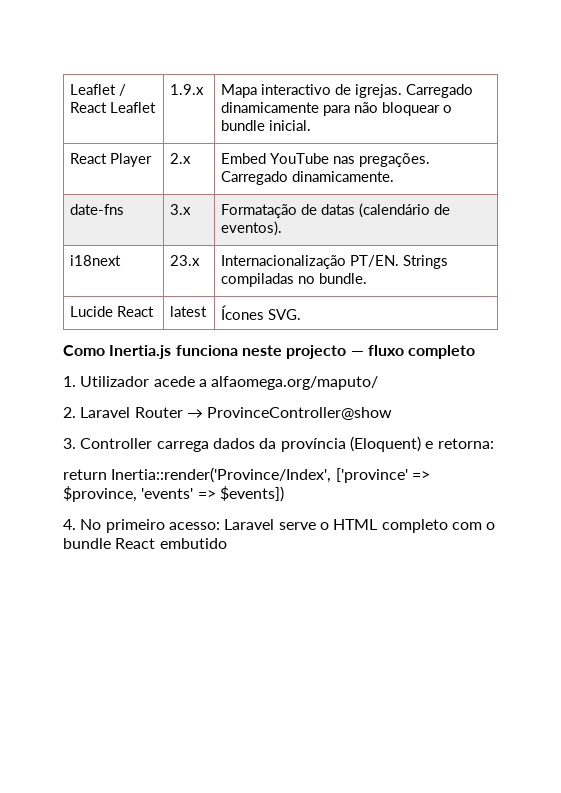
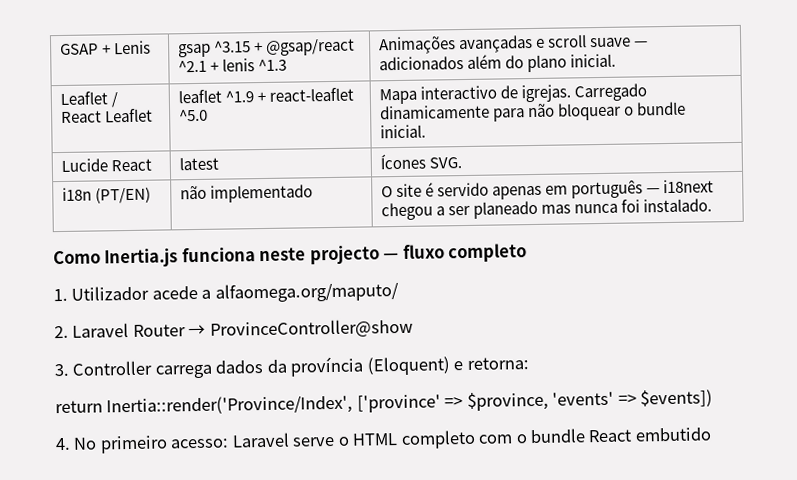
+ GSAP + Lenis | gsap ^3.15 + @gsap/react ^2.1 + lenis ^1.3 | Animações avançadas e scroll suave — adicionados além do plano inicial.
- Leaflet / React Leaflet | 1.9.x | Mapa interactivo de igrejas. Carregado dinamicamente para não bloquear o bundle inicial.
+ Leaflet / React Leaflet | leaflet ^1.9 + react-leaflet ^5.0 | Mapa interactivo de igrejas. Carregado dinamicamente para não bloquear o bundle inicial.
- React Player | 2.x | Embed YouTube nas pregações. Carregado dinamicamente.
- date-fns | 3.x | Formatação de datas (calendário de eventos).
- i18next | 23.x | Internacionalização PT/EN. Strings compiladas no bundle.
+ i18n (PT/EN) | não implementado | O site é servido apenas em português — i18next chegou a ser planeado mas nunca foi instalado.

